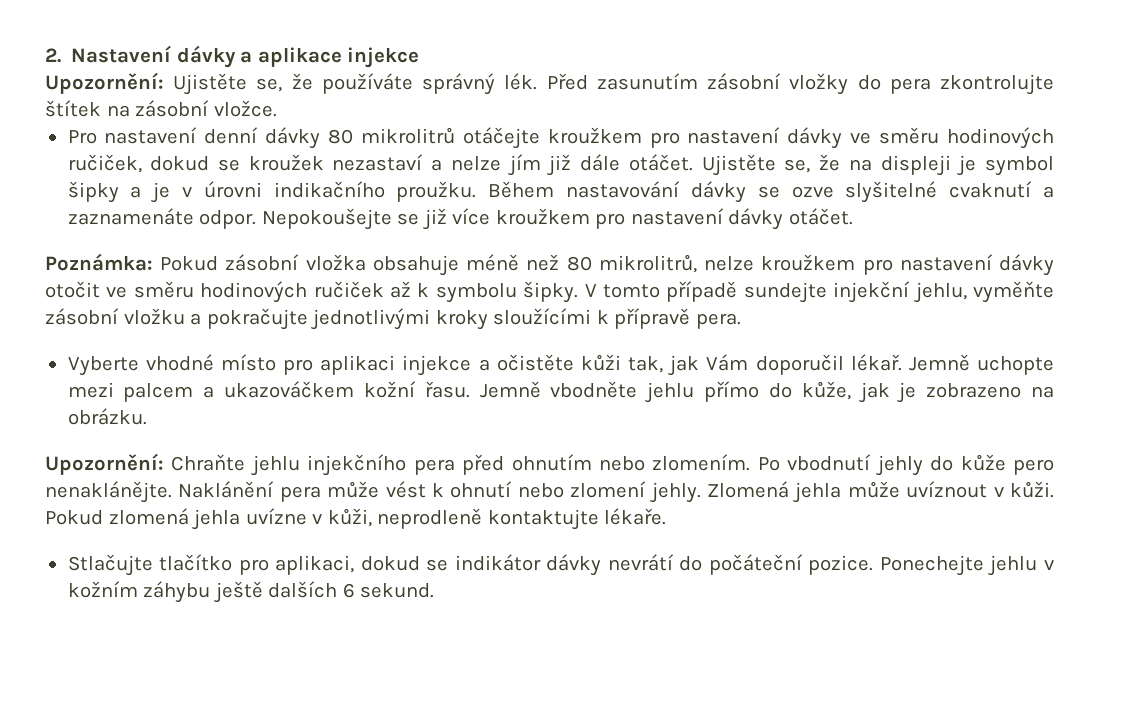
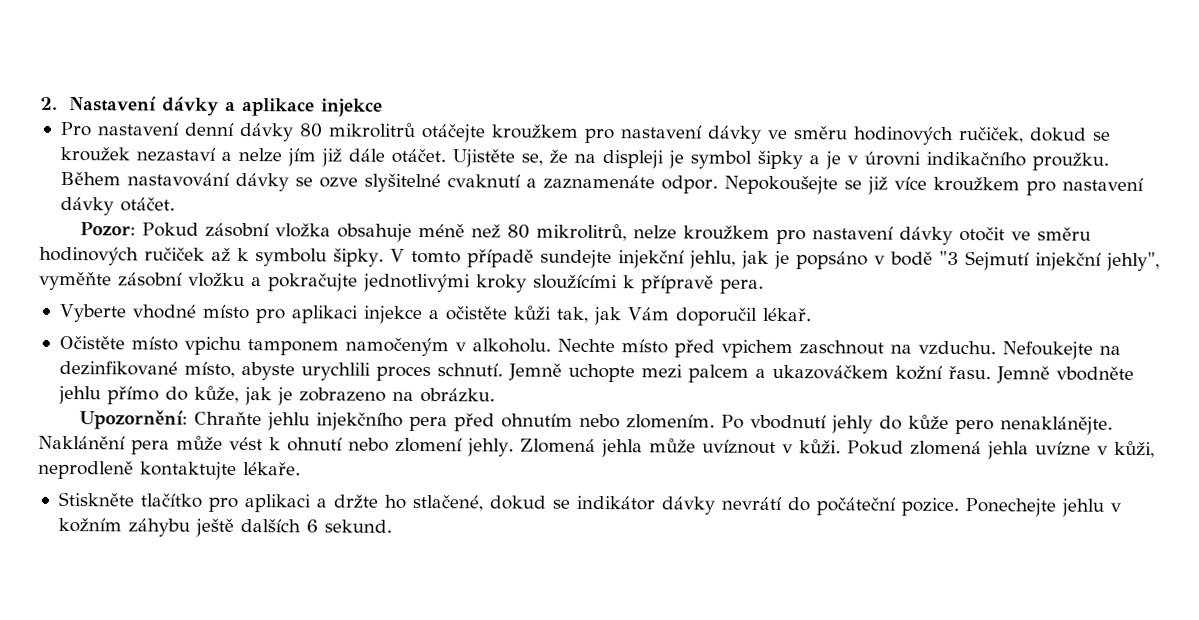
- Upozornění: Ujistěte se, že používáte správný lék. Před zasunutím zásobní vložky do pera zkontrolujte štítek na zásobní vložce.
- Poznámka: Pokud zásobní vložka obsahuje méně než 80 mikrolitrů, nelze kroužkem pro nastavení dávky otočit ve směru hodinových ručiček až k symbolu šipky.
+ Pozor: Pokud zásobní vložka obsahuje méně než 80 mikrolitrů, nelze kroužkem pro nastavení dávky otočit ve směru hodinových ručiček až k symbolu šipky.
- V tomto případě sundejte injekční jehlu, vyměňte zásobní vložku a pokračujte jednotlivými kroky sloužícími k přípravě pera.
+ V tomto případě sundejte injekční jehlu, jak je popsáno v bodě "3 Sejmutí injekční jehly", vyměňte zásobní vložku a pokračujte jednotlivými kroky sloužícími k přípravě pera.
- Vyberte vhodné místo pro aplikaci injekce a očistěte kůži tak, jak Vám doporučil lékař. Jemně uchopte mezi palcem a ukazováčkem kožní řasu.
+ Vyberte vhodné místo pro aplikaci injekce a očistěte kůži tak, jak Vám doporučil lékař.
+ Očistěte místo vpichu tamponem namočeným v alkoholu. Nechte místo před vpichem zaschnout na vzduchu. Nefoukejte na dezinfikované místo, abyste urychlili proces schnutí. Jemně uchopte mezi palcem a ukazováčkem kožní řasu.
- Stlačujte tlačítko pro aplikaci, dokud se indikátor dávky nevrátí do počáteční pozice.
+ Stiskněte tlačítko pro aplikaci a držte ho stlačené, dokud se indikátor dávky nevrátí do počáteční pozice.

